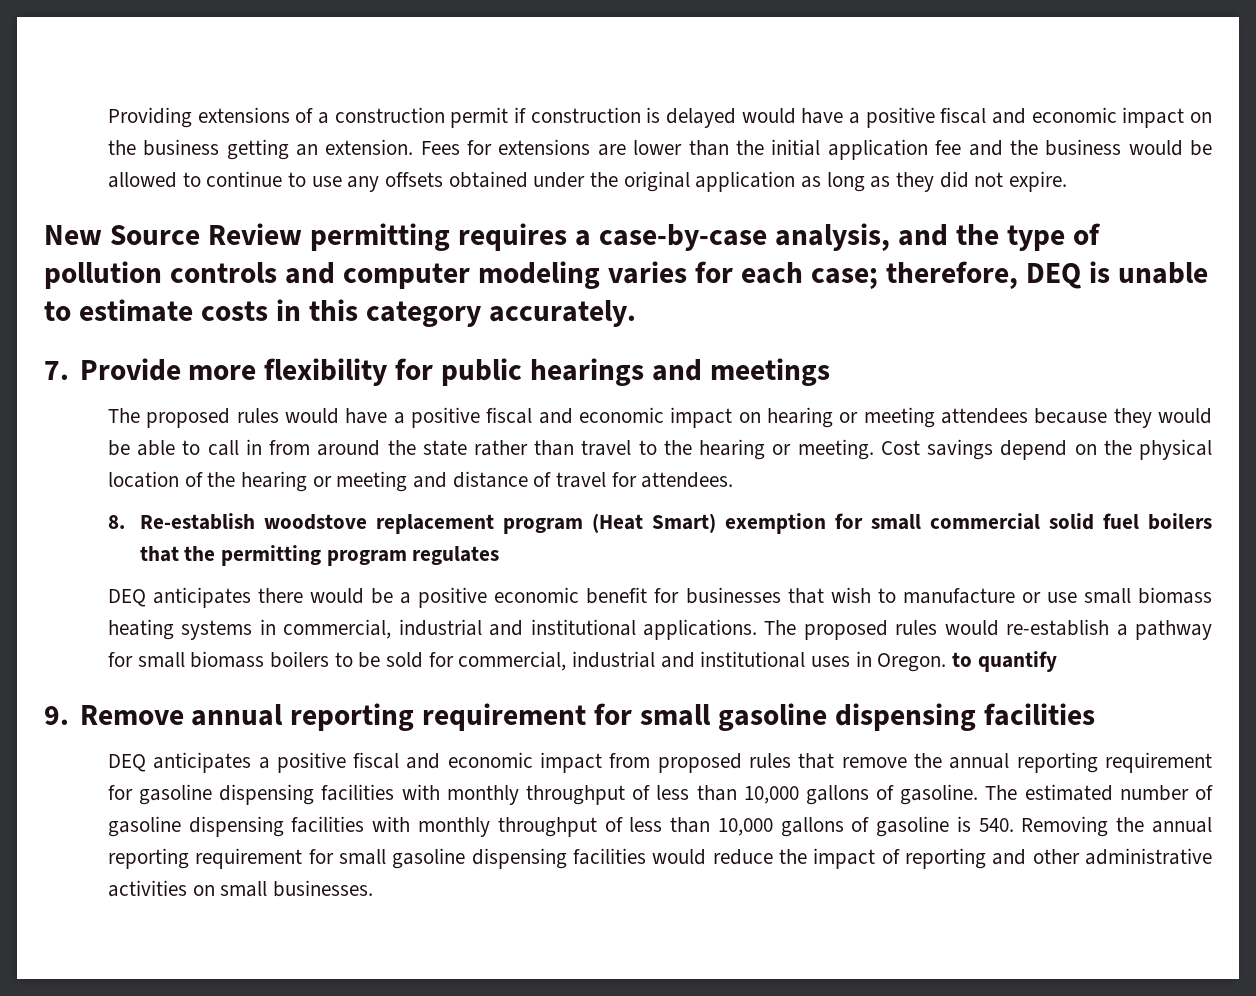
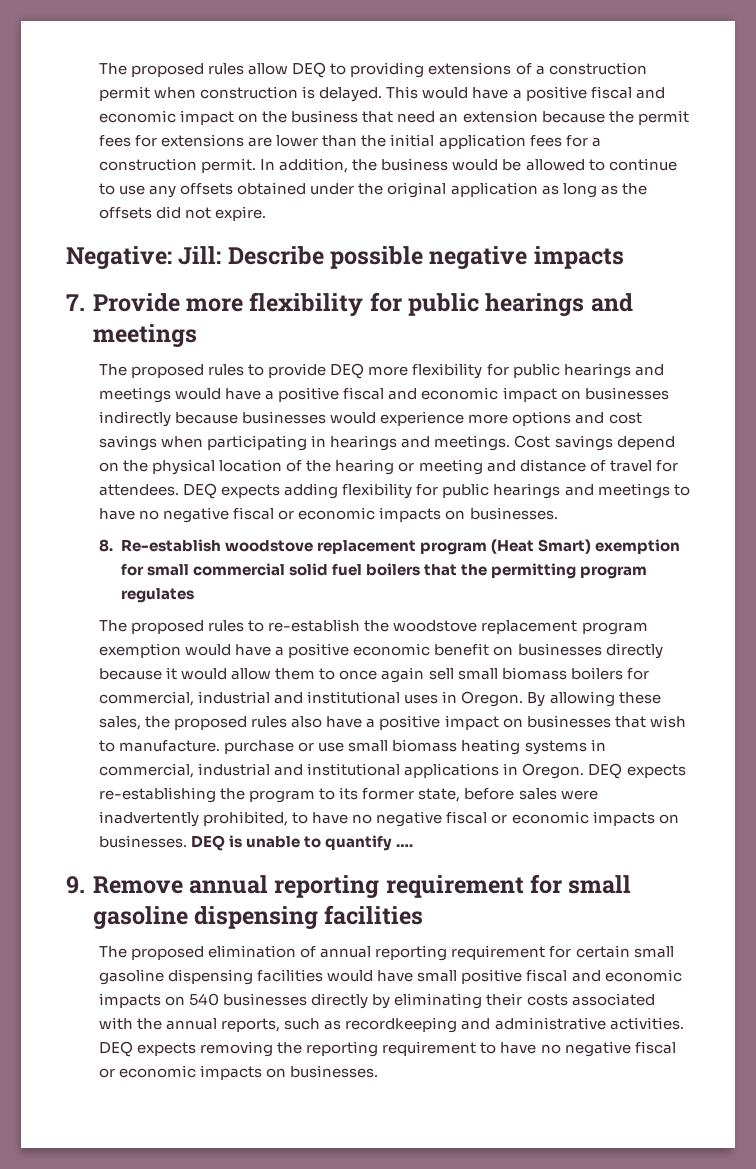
- Providing extensions of a construction permit if construction is delayed would have a positive fiscal and economic impact on the business getting an extension. Fees for extensions are lower than the initial application fee and the business would be allowed to continue to use any offsets obtained under the original application as long as they did not expire.
+ The proposed rules allow DEQ to providing extensions of a construction permit when construction is delayed. This would have a positive fiscal and economic impact on the business that need an extension because the permit fees for extensions are lower than the initial application fees for a construction permit. In addition, the business would be allowed to continue to use any offsets obtained under the original application as long as the offsets did not expire.
- New Source Review permitting requires a case-by-case analysis, and the type of pollution controls and computer modeling varies for each case; therefore, DEQ is unable to estimate costs in this category accurately.
+ Negative: Jill: Describe possible negative impacts
- The proposed rules would have a positive fiscal and economic impact on hearing or meeting attendees because they would be able to call in from around the state rather than travel to the hearing or meeting.
+ The proposed rules to provide DEQ more flexibility for public hearings and meetings would have a positive fiscal and economic impact on businesses indirectly because businesses would experience more options and cost savings when participating in hearings and meetings.
+ DEQ expects adding flexibility for public hearings and meetings to have no negative fiscal or economic impacts on businesses.
- DEQ anticipates there would be a positive economic benefit for businesses that wish to manufacture or use small biomass heating systems in commercial, industrial and institutional applications. The proposed rules would re-establish a pathway for small biomass boilers to be sold for commercial, industrial and institutional uses in Oregon. to quantify
+ The proposed rules to re-establish the woodstove replacement program exemption would have a positive economic benefit on businesses directly because it would allow them to once again sell small biomass boilers for commercial, industrial and institutional uses in Oregon. By allowing these sales, the proposed rules also have a positive impact on businesses that wish to manufacture. purchase or use small biomass heating systems in commercial, industrial and institutional applications in Oregon. DEQ expects re-establishing the program to its former state, before sales were inadvertently prohibited, to have no negative fiscal or economic impacts on businesses. DEQ is unable to quantify ….
- DEQ anticipates a positive fiscal and economic impact from proposed rules that remove the annual reporting requirement for gasoline dispensing facilities with monthly throughput of less than 10,000 gallons of gasoline. The estimated number of gasoline dispensing facilities with monthly throughput of less than 10,000 gallons of gasoline is 540. Removing the annual reporting requirement for small gasoline dispensing facilities would reduce the impact of reporting and other administrative activities on small businesses.
+ The proposed elimination of annual reporting requirement for certain small gasoline dispensing facilities would have small positive fiscal and economic impacts on 540 businesses directly by eliminating their costs associated with the annual reports, such as recordkeeping and administrative activities. DEQ expects removing the reporting requirement to have no negative fiscal or economic impacts on businesses.

